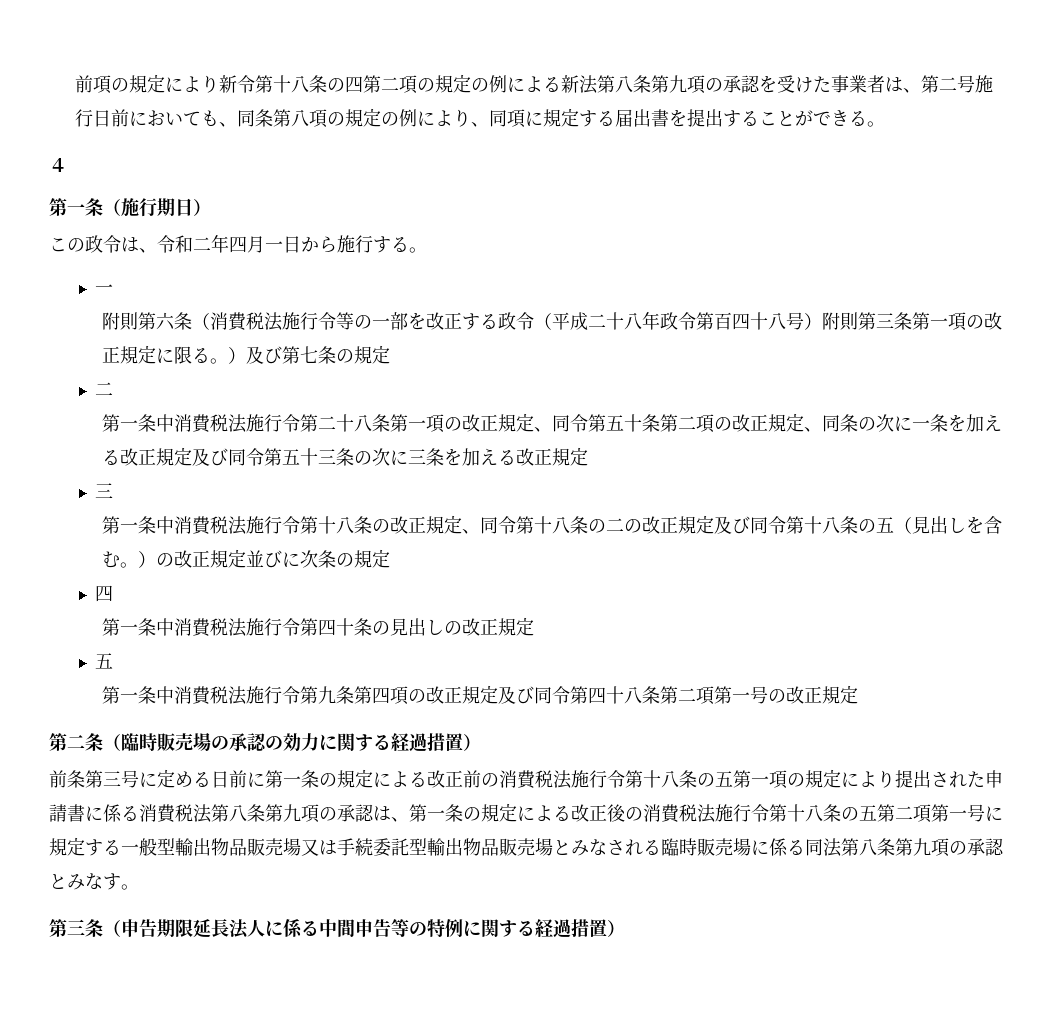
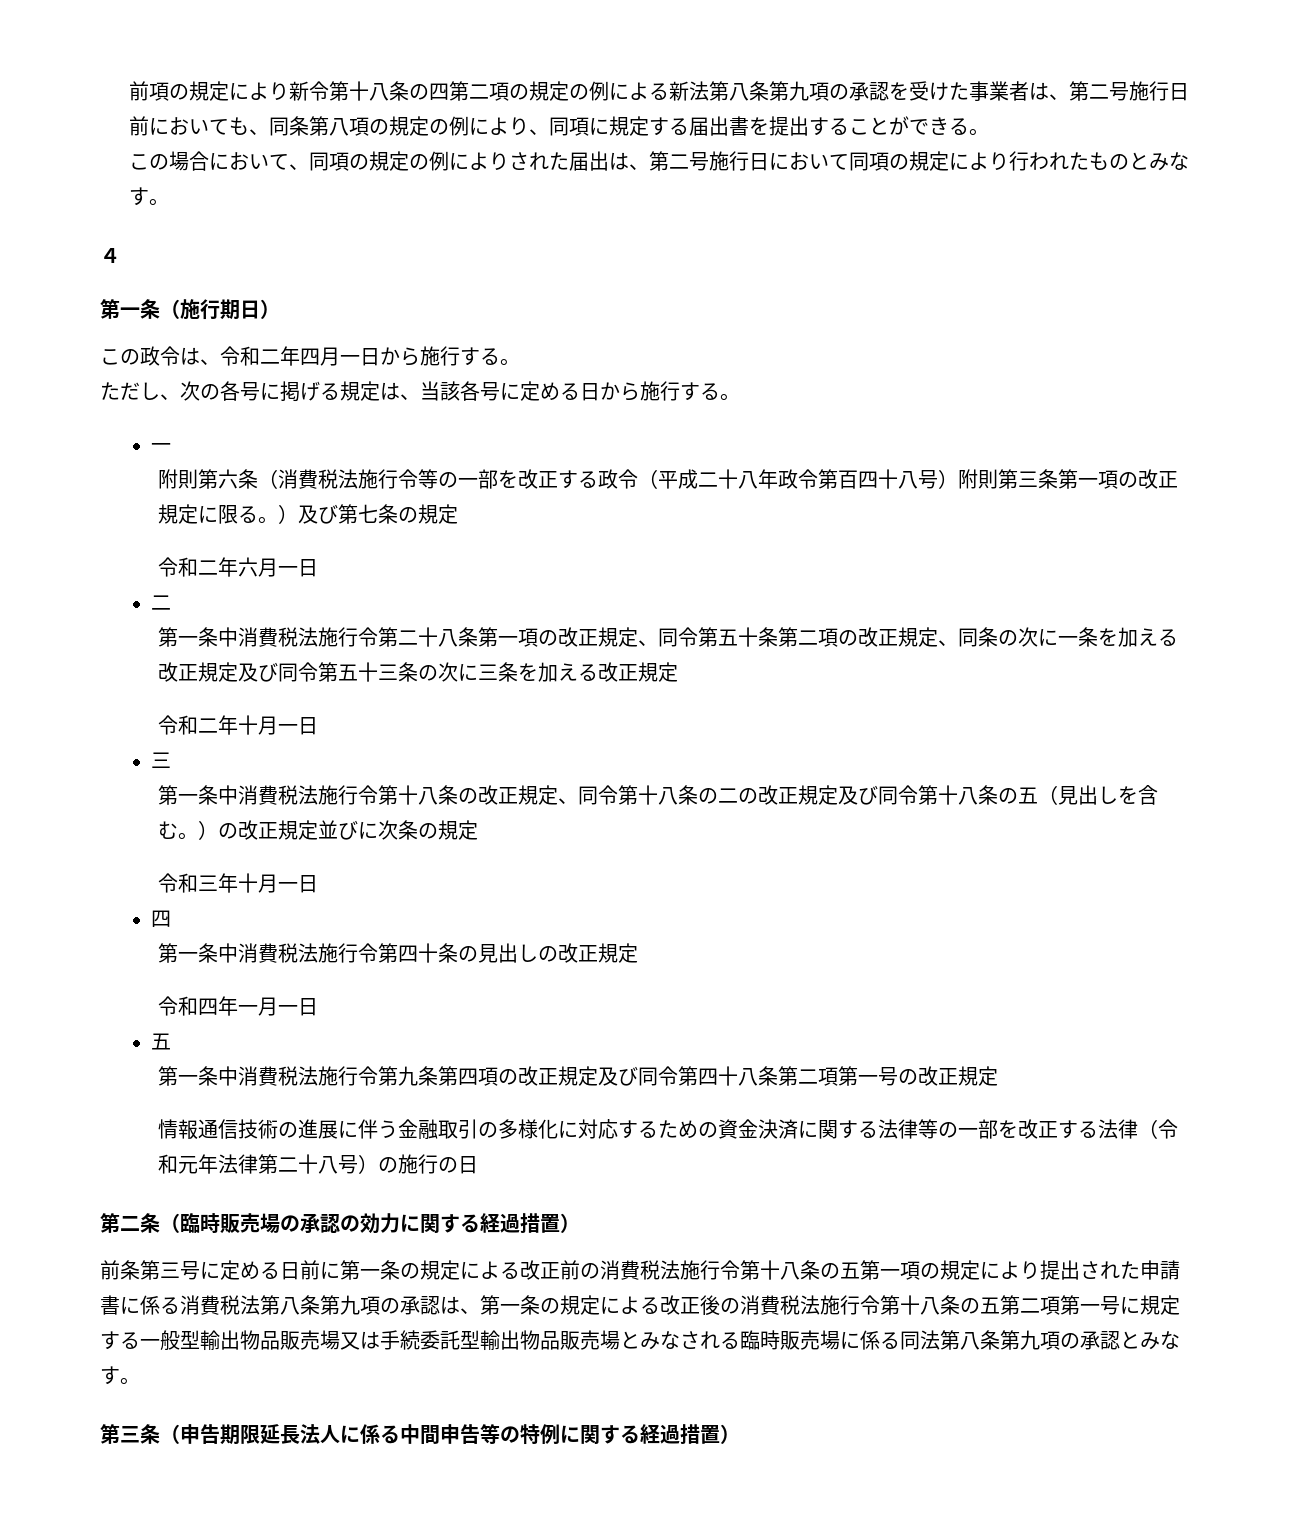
+ この場合において、同項の規定の例によりされた届出は、第二号施行日において同項の規定により行われたものとみなす。
+ ただし、次の各号に掲げる規定は、当該各号に定める日から施行する。
+ 令和二年六月一日
+ 令和二年十月一日
+ 令和三年十月一日
+ 令和四年一月一日
+ 情報通信技術の進展に伴う金融取引の多様化に対応するための資金決済に関する法律等の一部を改正する法律（令和元年法律第二十八号）の施行の日

